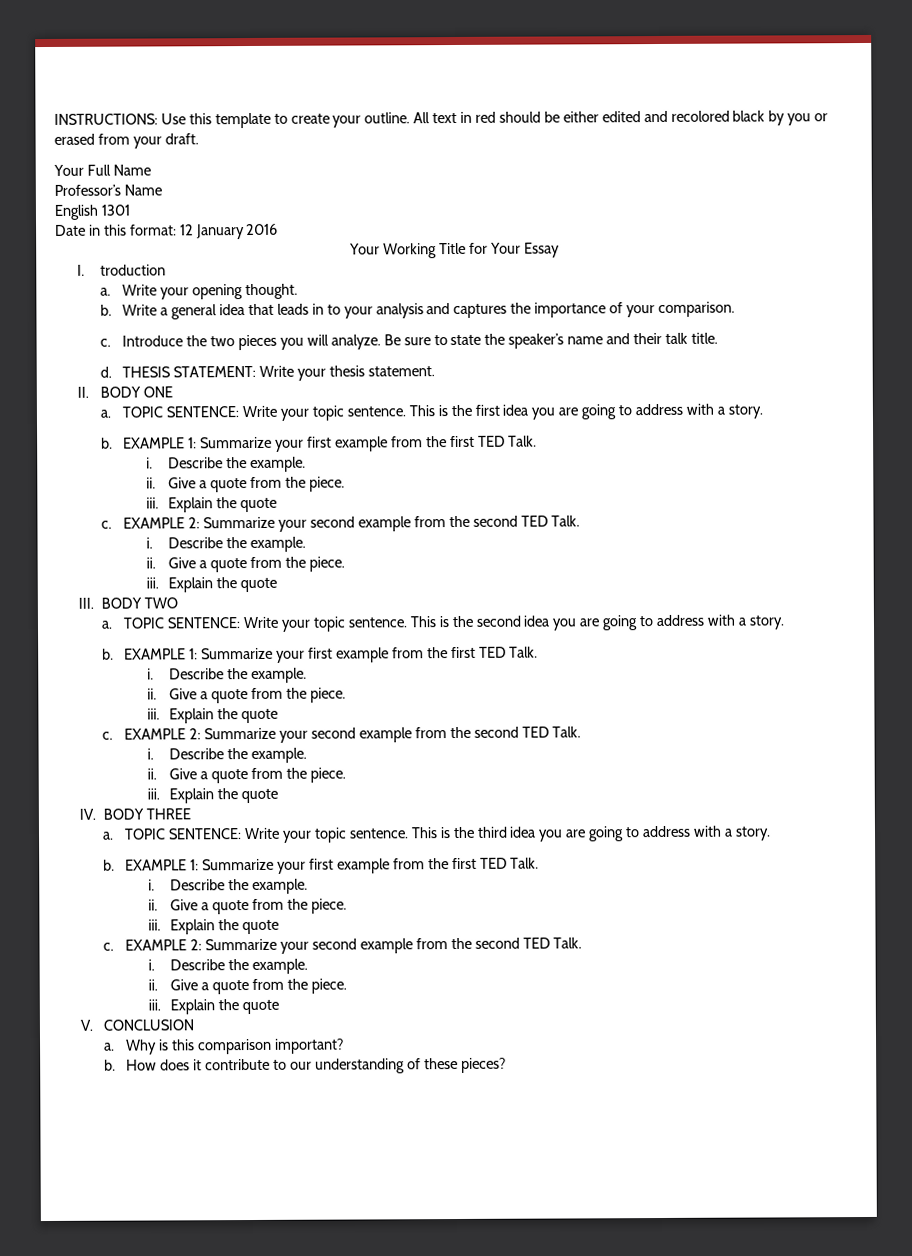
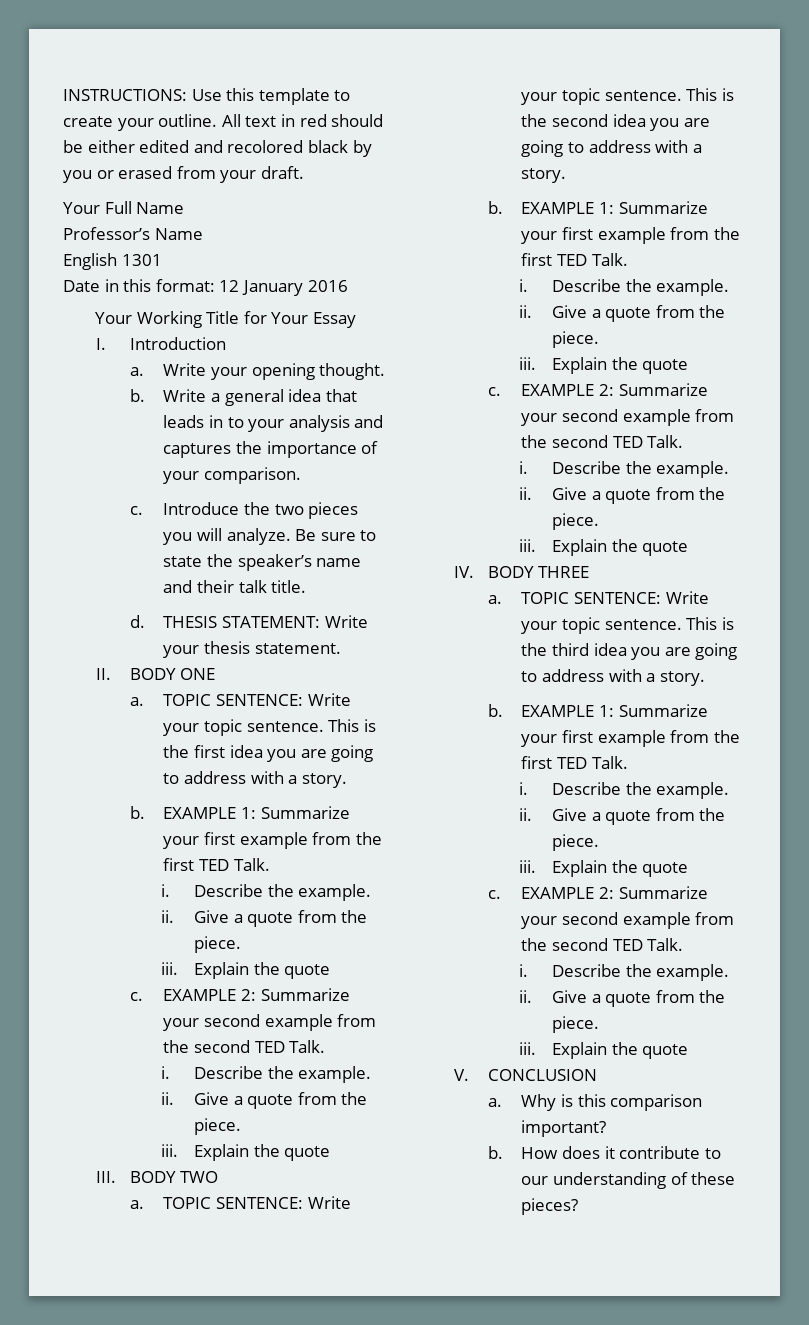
- I. troduction
+ I. Introduction

